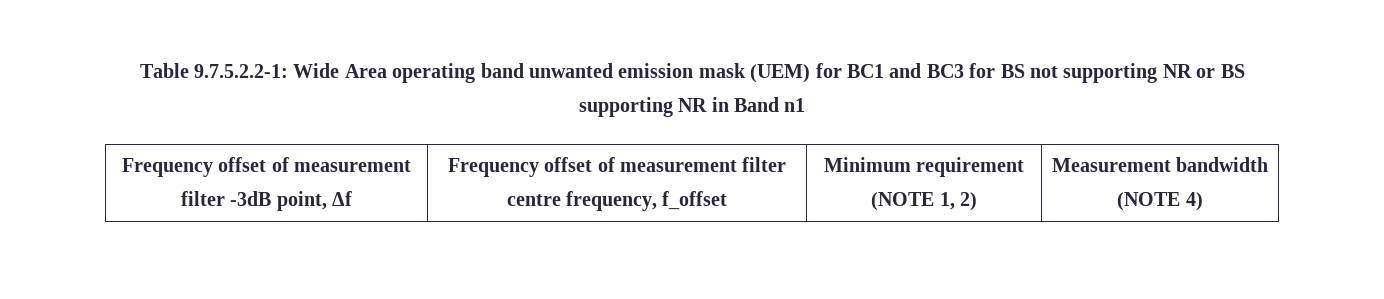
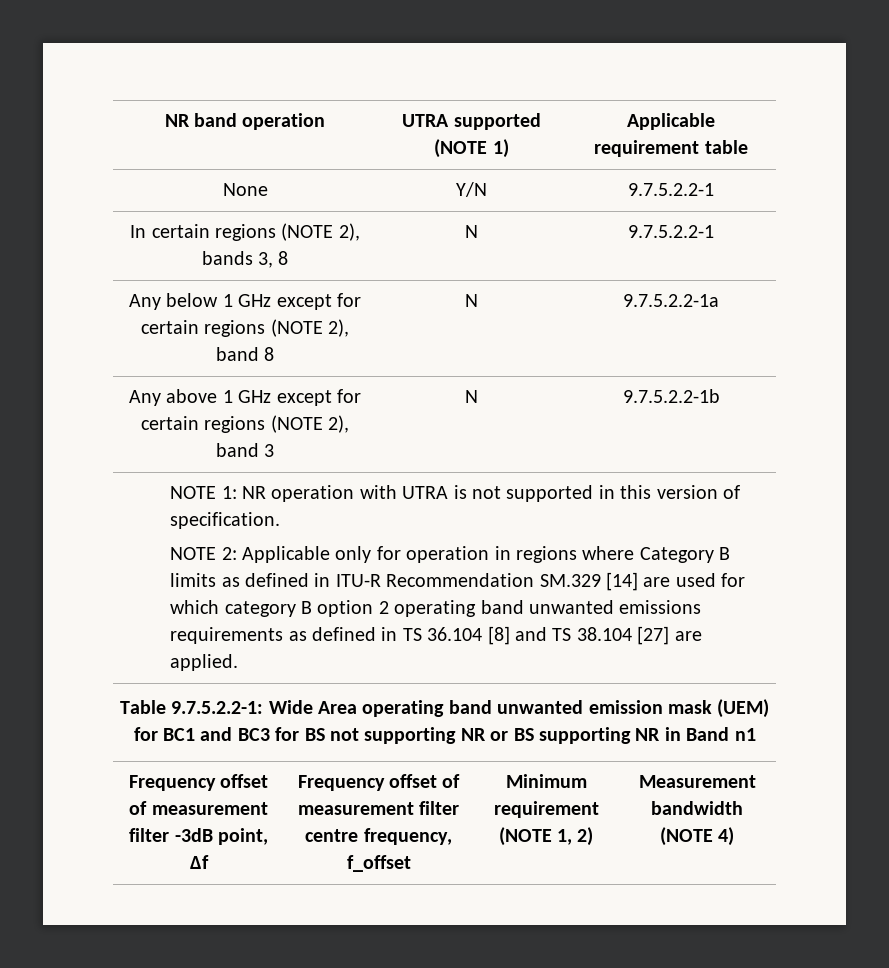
+ NR band operation | UTRA supported (NOTE 1) | Applicable requirement table
+ None | Y/N | 9.7.5.2.2-1
+ In certain regions (NOTE 2), bands 3, 8 | N | 9.7.5.2.2-1
+ Any below 1 GHz except for certain regions (NOTE 2), band 8 | N | 9.7.5.2.2-1a
+ Any above 1 GHz except for certain regions (NOTE 2), band 3 | N | 9.7.5.2.2-1b
+ NOTE 1: NR operation with UTRA is not supported in this version of specification.
+ NOTE 2: Applicable only for operation in regions where Category B limits as defined in ITU-R Recommendation SM.329 [14] are used for which category B option 2 operating band unwanted emissions requirements as defined in TS 36.104 [8] and TS 38.104 [27] are applied.

